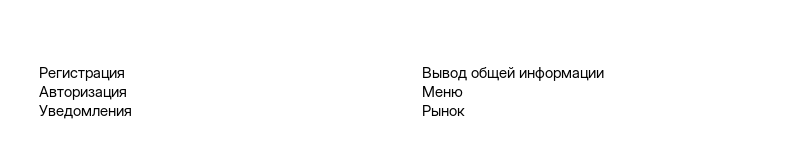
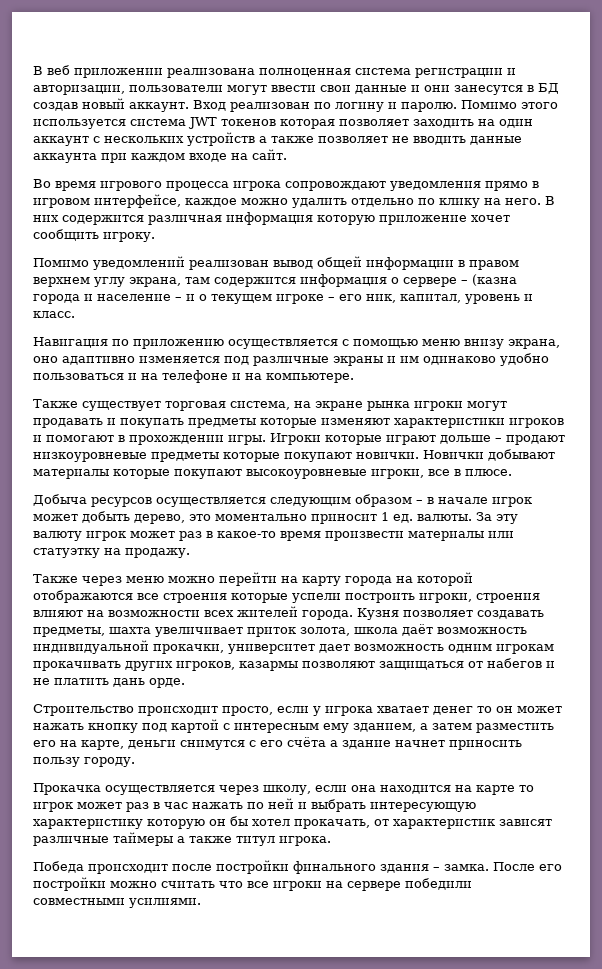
- Регистрация
- Авторизация
- Уведомления
- Вывод общей информации
- Меню
- Рынок
+ В веб приложении реализована полноценная система регистрации и авторизации, пользователи могут ввести свои данные и они занесутся в БД создав новый аккаунт. Вход реализован по логину и паролю. Помимо этого используется система JWT токенов которая позволяет заходить на один аккаунт с нескольких устройств а также позволяет не вводить данные аккаунта при каждом входе на сайт.
+ Во время игрового процесса игрока сопровождают уведомления прямо в игровом интерфейсе, каждое можно удалить отдельно по клику на него. В них содержится различная информация которую приложение хочет сообщить игроку.
+ Помимо уведомлений реализован вывод общей информации в правом верхнем углу экрана, там содержится информация о сервере – (казна города и население – и о текущем игроке – его ник, капитал, уровень и класс.
+ Навигация по приложению осуществляется с помощью меню внизу экрана, оно адаптивно изменяется под различные экраны и им одинаково удобно пользоваться и на телефоне и на компьютере.
+ Также существует торговая система, на экране рынка игроки могут продавать и покупать предметы которые изменяют характеристики игроков и помогают в прохождении игры. Игроки которые играют дольше – продают низкоуровневые предметы которые покупают новички. Новички добывают материалы которые покупают высокоуровневые игроки, все в плюсе.
+ Добыча ресурсов осуществляется следующим образом – в начале игрок может добыть дерево, это моментально приносит 1 ед. валюты. За эту валюту игрок может раз в какое-то время произвести материалы или статуэтку на продажу.
+ Также через меню можно перейти на карту города на которой отображаются все строения которые успели построить игроки, строения влияют на возможности всех жителей города. Кузня позволяет создавать предметы, шахта увеличивает приток золота, школа даёт возможность индивидуальной прокачки, университет дает возможность одним игрокам прокачивать других игроков, казармы позволяют защищаться от набегов и не платить дань орде.
+ Строительство происходит просто, если у игрока хватает денег то он может нажать кнопку под картой с интересным ему зданием, а затем разместить его на карте, деньги снимутся с его счёта а здание начнет приносить пользу городу.
+ Прокачка осуществляется через школу, если она находится на карте то игрок может раз в час нажать по ней и выбрать интересующую характеристику которую он бы хотел прокачать, от характеристик зависят различные таймеры а также титул игрока.
+ Победа происходит после постройки финального здания – замка. После его постройки можно считать что все игроки на сервере победили совместными усилиями.

